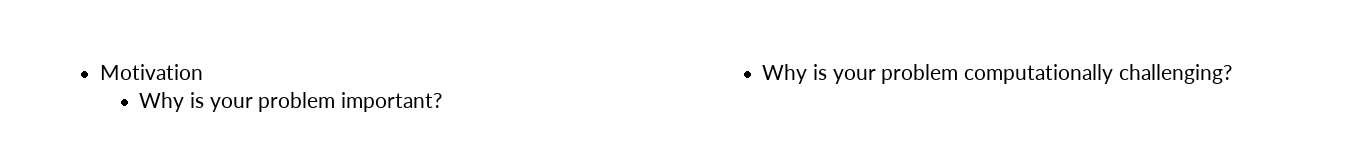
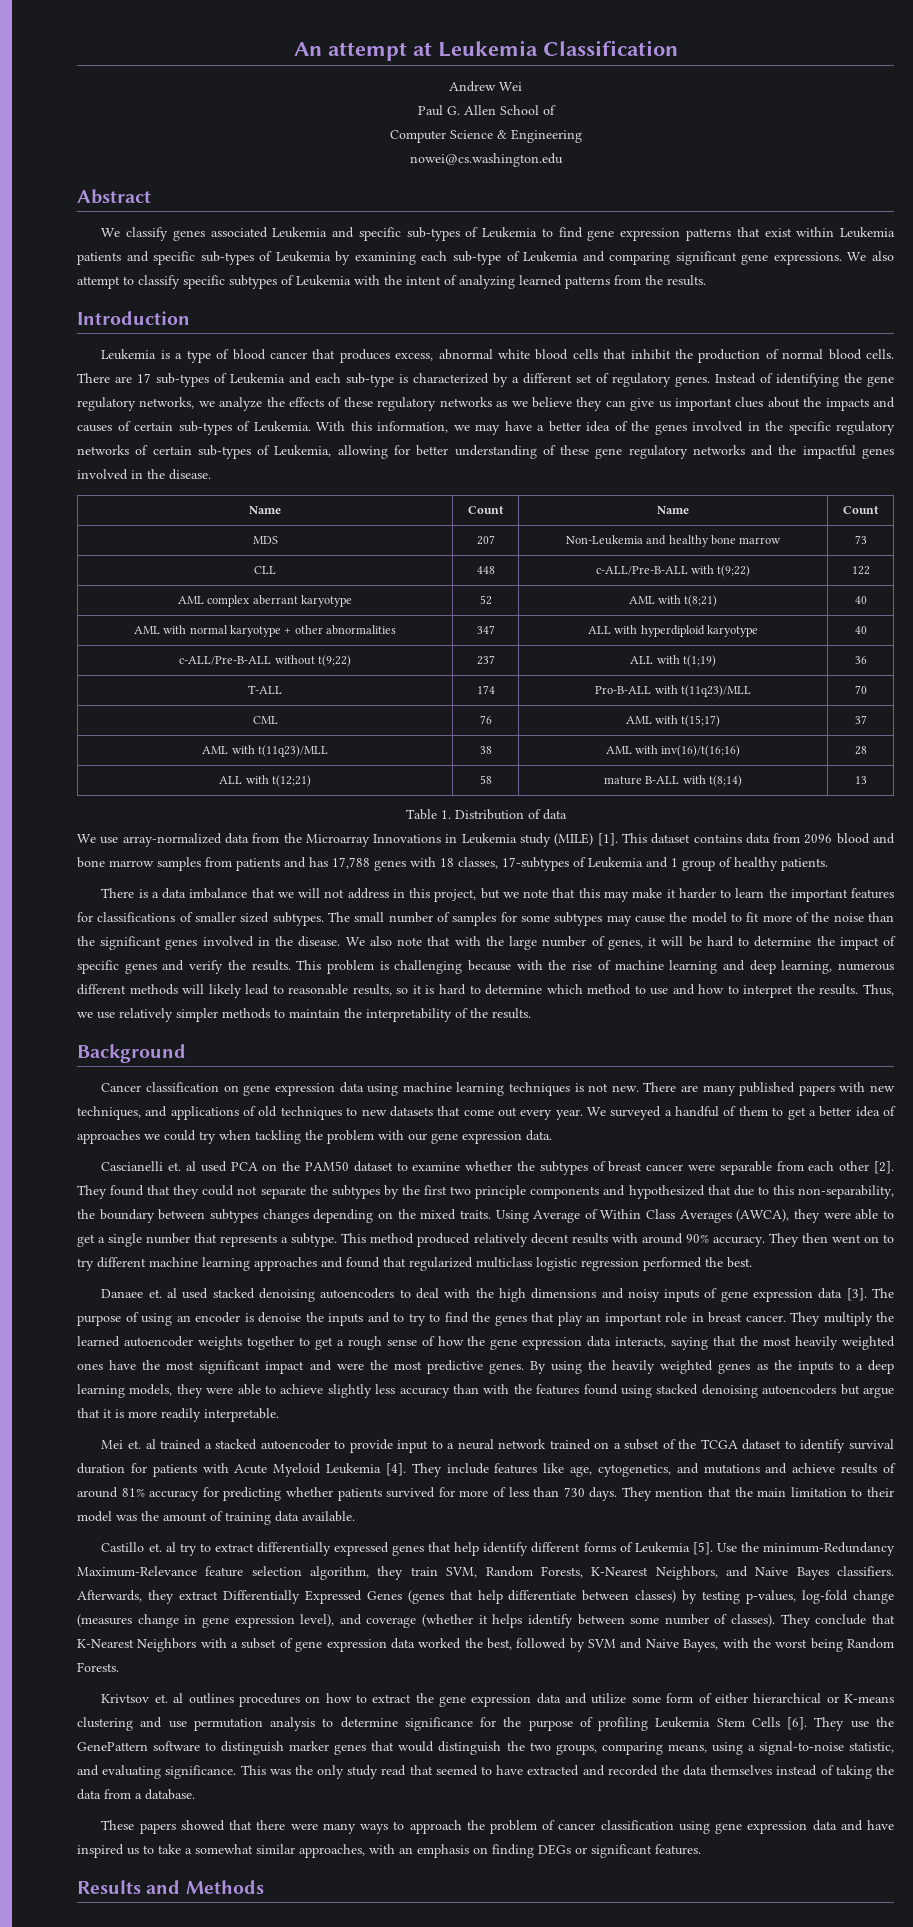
- Motivation
- Why is your problem important?
- Why is your problem computationally challenging?
+ An attempt at Leukemia Classification
+ Andrew Wei
+ Paul G. Allen School of
+ Computer Science & Engineering
+ nowei@cs.washington.edu
+ Abstract
+ We classify genes associated Leukemia and specific sub-types of Leukemia to find gene expression patterns that exist within Leukemia patients and specific sub-types of Leukemia by examining each sub-type of Leukemia and comparing significant gene expressions. We also attempt to classify specific subtypes of Leukemia with the intent of analyzing learned patterns from the results.
+ Introduction
+ Leukemia is a type of blood cancer that produces excess, abnormal white blood cells that inhibit the production of normal blood cells. There are 17 sub-types of Leukemia and each sub-type is characterized by a different set of regulatory genes. Instead of identifying the gene regulatory networks, we analyze the effects of these regulatory networks as we believe they can give us important clues about the impacts and causes of certain sub-types of Leukemia. With this information, we may have a better idea of the genes involved in the specific regulatory networks of certain sub-types of Leukemia, allowing for better understanding of these gene regulatory networks and the impactful genes involved in the disease.
+ Name | Count | Name | Count
+ MDS | 207 | Non-Leukemia and healthy bone marrow | 73
+ CLL | 448 | c-ALL/Pre-B-ALL with t(9;22) | 122
+ AML complex aberrant karyotype | 52 | AML with t(8;21) | 40
+ AML with normal karyotype + other abnormalities | 347 | ALL with hyperdiploid karyotype | 40
+ c-ALL/Pre-B-ALL without t(9;22) | 237 | ALL with t(1;19) | 36
+ T-ALL | 174 | Pro-B-ALL with t(11q23)/MLL | 70
+ CML | 76 | AML with t(15;17) | 37
+ AML with t(11q23)/MLL | 38 | AML with inv(16)/t(16;16) | 28
+ ALL with t(12;21) | 58 | mature B-ALL with t(8;14) | 13
+ Table 1. Distribution of data
+ We use array-normalized data from the Microarray Innovations in Leukemia study (MILE) [1]. This dataset contains data from 2096 blood and bone marrow samples from patients and has 17,788 genes with 18 classes, 17-subtypes of Leukemia and 1 group of healthy patients.
+ There is a data imbalance that we will not address in this project, but we note that this may make it harder to learn the important features for classifications of smaller sized subtypes. The small number of samples for some subtypes may cause the model to fit more of the noise than the significant genes involved in the disease. We also note that with the large number of genes, it will be hard to determine the impact of specific genes and verify the results. This problem is challenging because with the rise of machine learning and deep learning, numerous different methods will likely lead to reasonable results, so it is hard to determine which method to use and how to interpret the results. Thus, we use relatively simpler methods to maintain the interpretability of the results.
+ Background
+ Cancer classification on gene expression data using machine learning techniques is not new. There are many published papers with new techniques, and applications of old techniques to new datasets that come out every year. We surveyed a handful of them to get a better idea of approaches we could try when tackling the problem with our gene expression data.
+ Cascianelli et. al used PCA on the PAM50 dataset to examine whether the subtypes of breast cancer were separable from each other [2]. They found that they could not separate the subtypes by the first two principle components and hypothesized that due to this non-separability, the boundary between subtypes changes depending on the mixed traits. Using Average of Within Class Averages (AWCA), they were able to get a single number that represents a subtype. This method produced relatively decent results with around 90% accuracy. They then went on to try different machine learning approaches and found that regularized multiclass logistic regression performed the best.
+ Danaee et. al used stacked denoising autoencoders to deal with the high dimensions and noisy inputs of gene expression data [3]. The purpose of using an encoder is denoise the inputs and to try to find the genes that play an important role in breast cancer. They multiply the learned autoencoder weights together to get a rough sense of how the gene expression data interacts, saying that the most heavily weighted ones have the most significant impact and were the most predictive genes. By using the heavily weighted genes as the inputs to a deep learning models, they were able to achieve slightly less accuracy than with the features found using stacked denoising autoencoders but argue that it is more readily interpretable.
+ Mei et. al trained a stacked autoencoder to provide input to a neural network trained on a subset of the TCGA dataset to identify survival duration for patients with Acute Myeloid Leukemia [4]. They include features like age, cytogenetics, and mutations and achieve results of around 81% accuracy for predicting whether patients survived for more of less than 730 days. They mention that the main limitation to their model was the amount of training data available.
+ Castillo et. al try to extract differentially expressed genes that help identify different forms of Leukemia [5]. Use the minimum-Redundancy Maximum-Relevance feature selection algorithm, they train SVM, Random Forests, K-Nearest Neighbors, and Naive Bayes classifiers. Afterwards, they extract Differentially Expressed Genes (genes that help differentiate between classes) by testing p-values, log-fold change (measures change in gene expression level), and coverage (whether it helps identify between some number of classes). They conclude that K-Nearest Neighbors with a subset of gene expression data worked the best, followed by SVM and Naive Bayes, with the worst being Random Forests.
+ Krivtsov et. al outlines procedures on how to extract the gene expression data and utilize some form of either hierarchical or K-means clustering and use permutation analysis to determine significance for the purpose of profiling Leukemia Stem Cells [6]. They use the GenePattern software to distinguish marker genes that would distinguish the two groups, comparing means, using a signal-to-noise statistic, and evaluating significance. This was the only study read that seemed to have extracted and recorded the data themselves instead of taking the data from a database.
+ These papers showed that there were many ways to approach the problem of cancer classification using gene expression data and have inspired us to take a somewhat similar approaches, with an emphasis on finding DEGs or significant features.
+ Results and Methods

